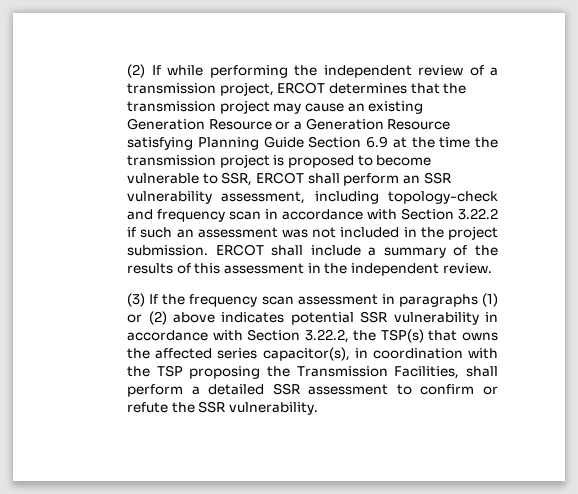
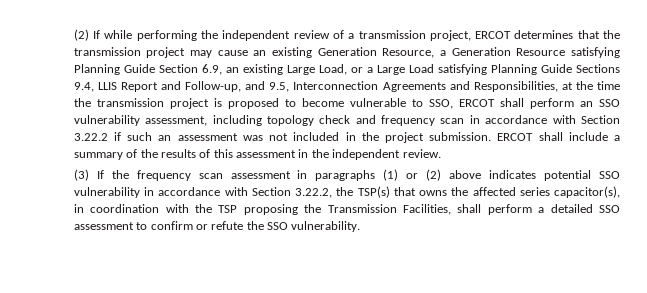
- (2) If while performing the independent review of a transmission project, ERCOT determines that the transmission project may cause an existing Generation Resource or a Generation Resource satisfying Planning Guide Section 6.9 at the time the transmission project is proposed to become vulnerable to SSR, ERCOT shall perform an SSR vulnerability assessment, including topology-check and frequency scan in accordance with Section 3.22.2 if such an assessment was not included in the project submission.
+ (2) If while performing the independent review of a transmission project, ERCOT determines that the transmission project may cause an existing Generation Resource, a Generation Resource satisfying Planning Guide Section 6.9, an existing Large Load, or a Large Load satisfying Planning Guide Sections 9.4, LLIS Report and Follow-up, and 9.5, Interconnection Agreements and Responsibilities, at the time the transmission project is proposed to become vulnerable to SSO, ERCOT shall perform an SSO vulnerability assessment, including topology check and frequency scan in accordance with Section 3.22.2 if such an assessment was not included in the project submission.
- (3) If the frequency scan assessment in paragraphs (1) or (2) above indicates potential SSR vulnerability in accordance with Section 3.22.2, the TSP(s) that owns the affected series capacitor(s), in coordination with the TSP proposing the Transmission Facilities, shall perform a detailed SSR assessment to confirm or refute the SSR vulnerability.
+ (3) If the frequency scan assessment in paragraphs (1) or (2) above indicates potential SSO vulnerability in accordance with Section 3.22.2, the TSP(s) that owns the affected series capacitor(s), in coordination with the TSP proposing the Transmission Facilities, shall perform a detailed SSO assessment to confirm or refute the SSO vulnerability.

